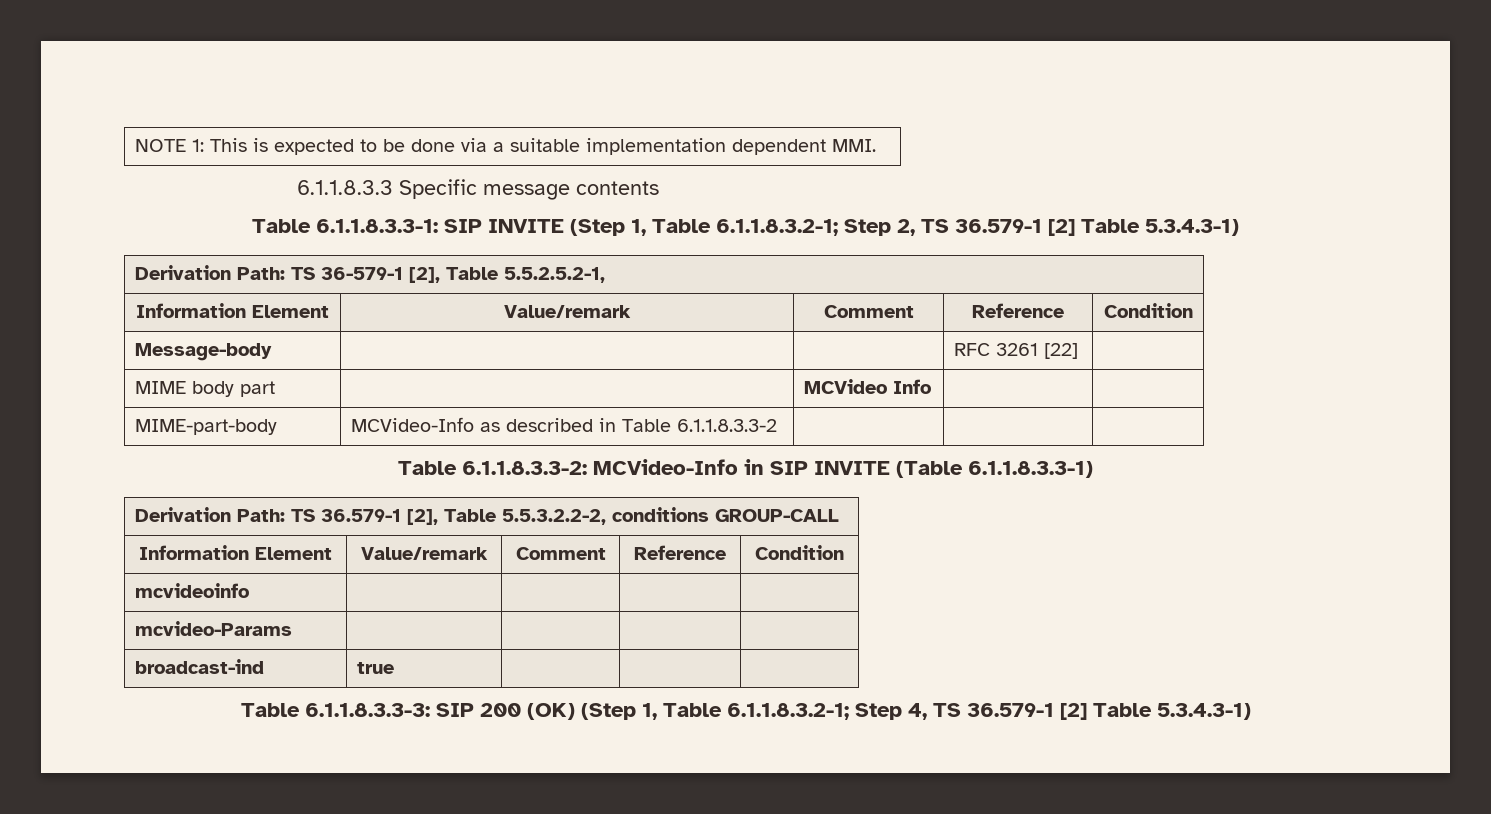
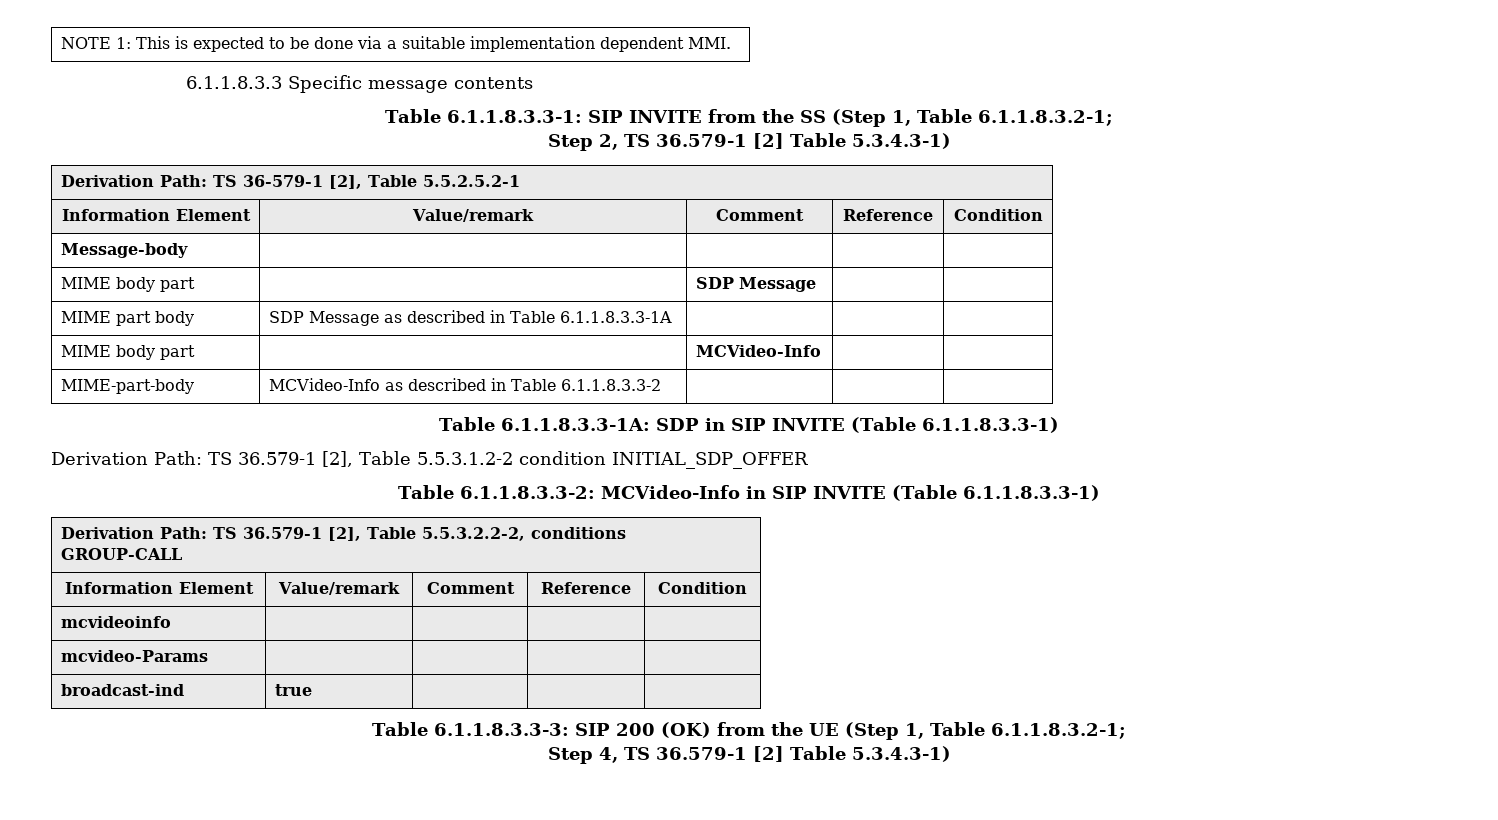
- Table 6.1.1.8.3.3-1: SIP INVITE (Step 1, Table 6.1.1.8.3.2-1; Step 2, TS 36.579-1 [2] Table 5.3.4.3-1)
+ Table 6.1.1.8.3.3-1: SIP INVITE from the SS (Step 1, Table 6.1.1.8.3.2-1;
+ Step 2, TS 36.579-1 [2] Table 5.3.4.3-1)
- Derivation Path: TS 36-579-1 [2], Table 5.5.2.5.2-1,
+ Derivation Path: TS 36-579-1 [2], Table 5.5.2.5.2-1
- Message-body | | | RFC 3261 [22] |
- MIME body part | | MCVideo Info | |
+ Message-body | | | |
+ MIME body part | | SDP Message | |
+ MIME part body | SDP Message as described in Table 6.1.1.8.3.3-1A | | |
+ MIME body part | | MCVideo-Info | |
+ Table 6.1.1.8.3.3-1A: SDP in SIP INVITE (Table 6.1.1.8.3.3-1)
+ Derivation Path: TS 36.579-1 [2], Table 5.5.3.1.2-2 condition INITIAL_SDP_OFFER
- Table 6.1.1.8.3.3-3: SIP 200 (OK) (Step 1, Table 6.1.1.8.3.2-1; Step 4, TS 36.579-1 [2] Table 5.3.4.3-1)
+ Table 6.1.1.8.3.3-3: SIP 200 (OK) from the UE (Step 1, Table 6.1.1.8.3.2-1;
+ Step 4, TS 36.579-1 [2] Table 5.3.4.3-1)

